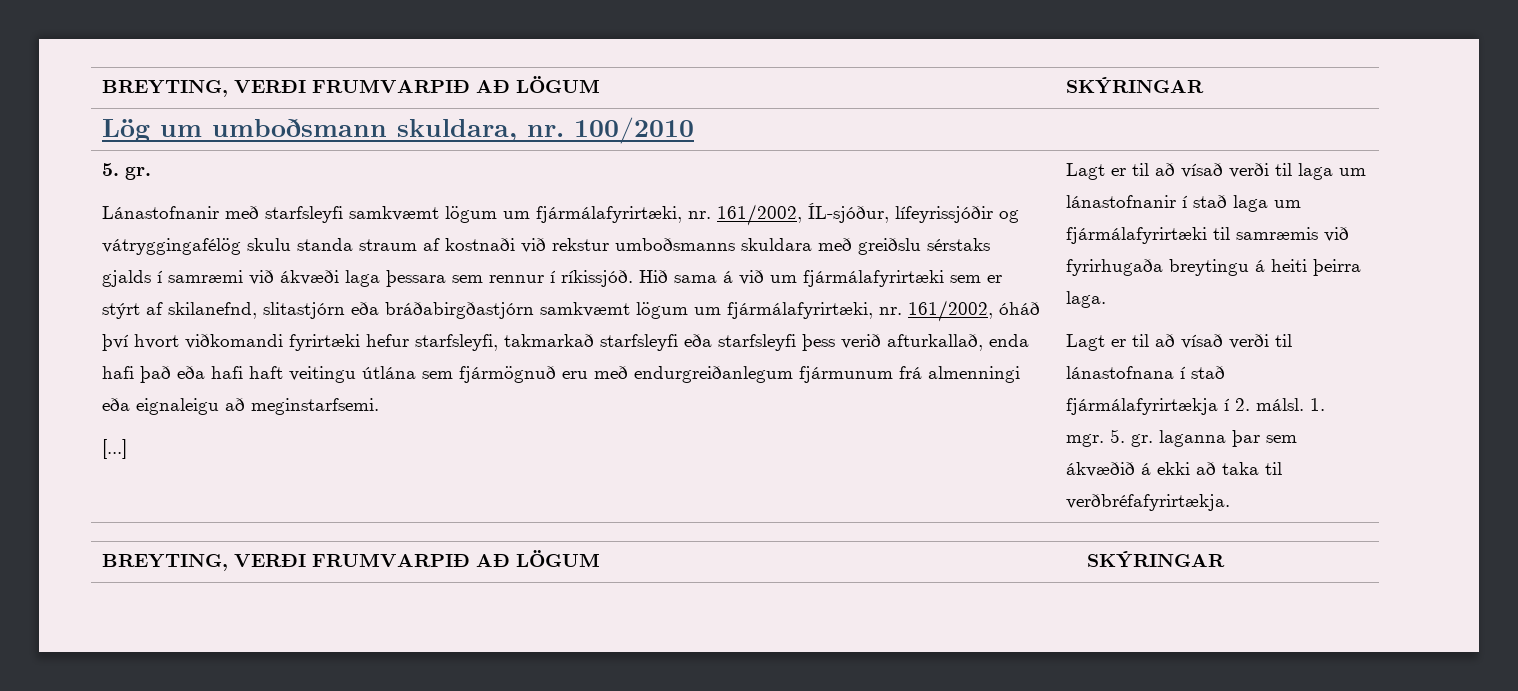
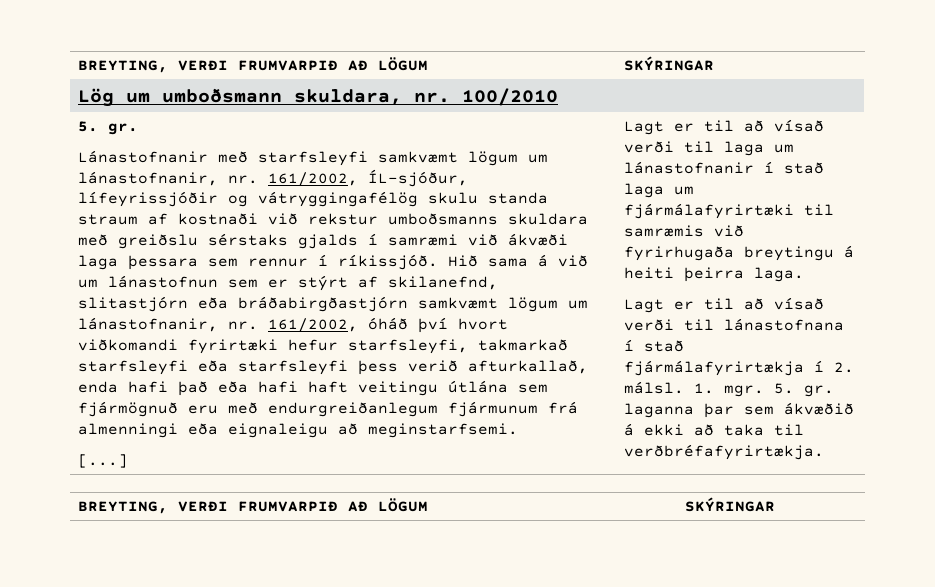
- Lánastofnanir með starfsleyfi samkvæmt lögum um fjármálafyrirtæki, nr. 161/2002, ÍL-sjóður, lífeyrissjóðir og vátryggingafélög skulu standa straum af kostnaði við rekstur umboðsmanns skuldara með greiðslu sérstaks gjalds í samræmi við ákvæði laga þessara sem rennur í ríkissjóð.
+ Lánastofnanir með starfsleyfi samkvæmt lögum um lánastofnanir, nr. 161/2002, ÍL-sjóður, lífeyrissjóðir og vátryggingafélög skulu standa straum af kostnaði við rekstur umboðsmanns skuldara með greiðslu sérstaks gjalds í samræmi við ákvæði laga þessara sem rennur í ríkissjóð.
- Hið sama á við um fjármálafyrirtæki sem er stýrt af skilanefnd, slitastjórn eða bráðabirgðastjórn samkvæmt lögum um fjármálafyrirtæki, nr. 161/2002, óháð því hvort viðkomandi fyrirtæki hefur starfsleyfi, takmarkað starfsleyfi eða starfsleyfi þess verið afturkallað, enda hafi það eða hafi haft veitingu útlána sem fjármögnuð eru með endurgreiðanlegum fjármunum frá almenningi eða eignaleigu að meginstarfsemi.
+ Hið sama á við um lánastofnun sem er stýrt af skilanefnd, slitastjórn eða bráðabirgðastjórn samkvæmt lögum um lánastofnanir, nr. 161/2002, óháð því hvort viðkomandi fyrirtæki hefur starfsleyfi, takmarkað starfsleyfi eða starfsleyfi þess verið afturkallað, enda hafi það eða hafi haft veitingu útlána sem fjármögnuð eru með endurgreiðanlegum fjármunum frá almenningi eða eignaleigu að meginstarfsemi.

